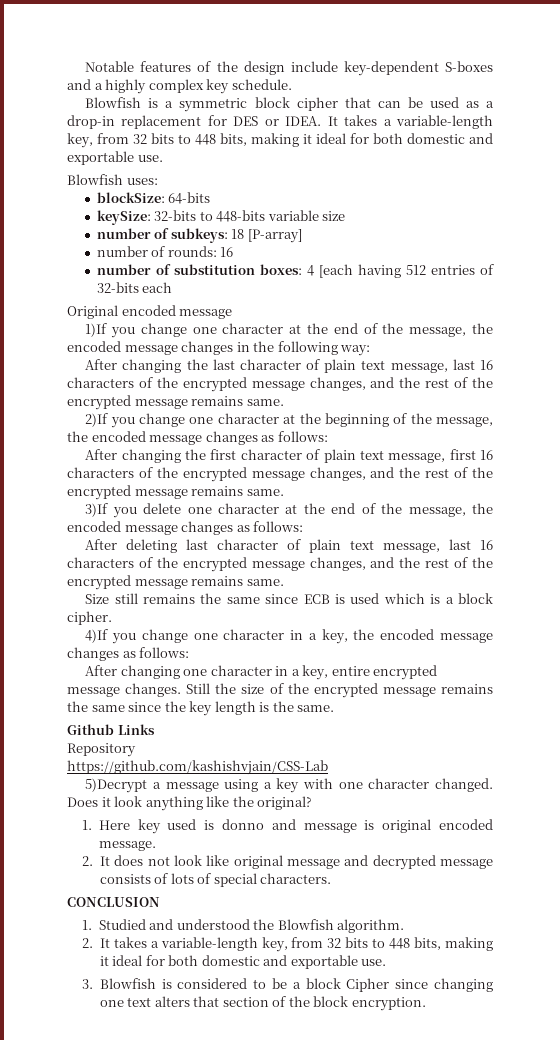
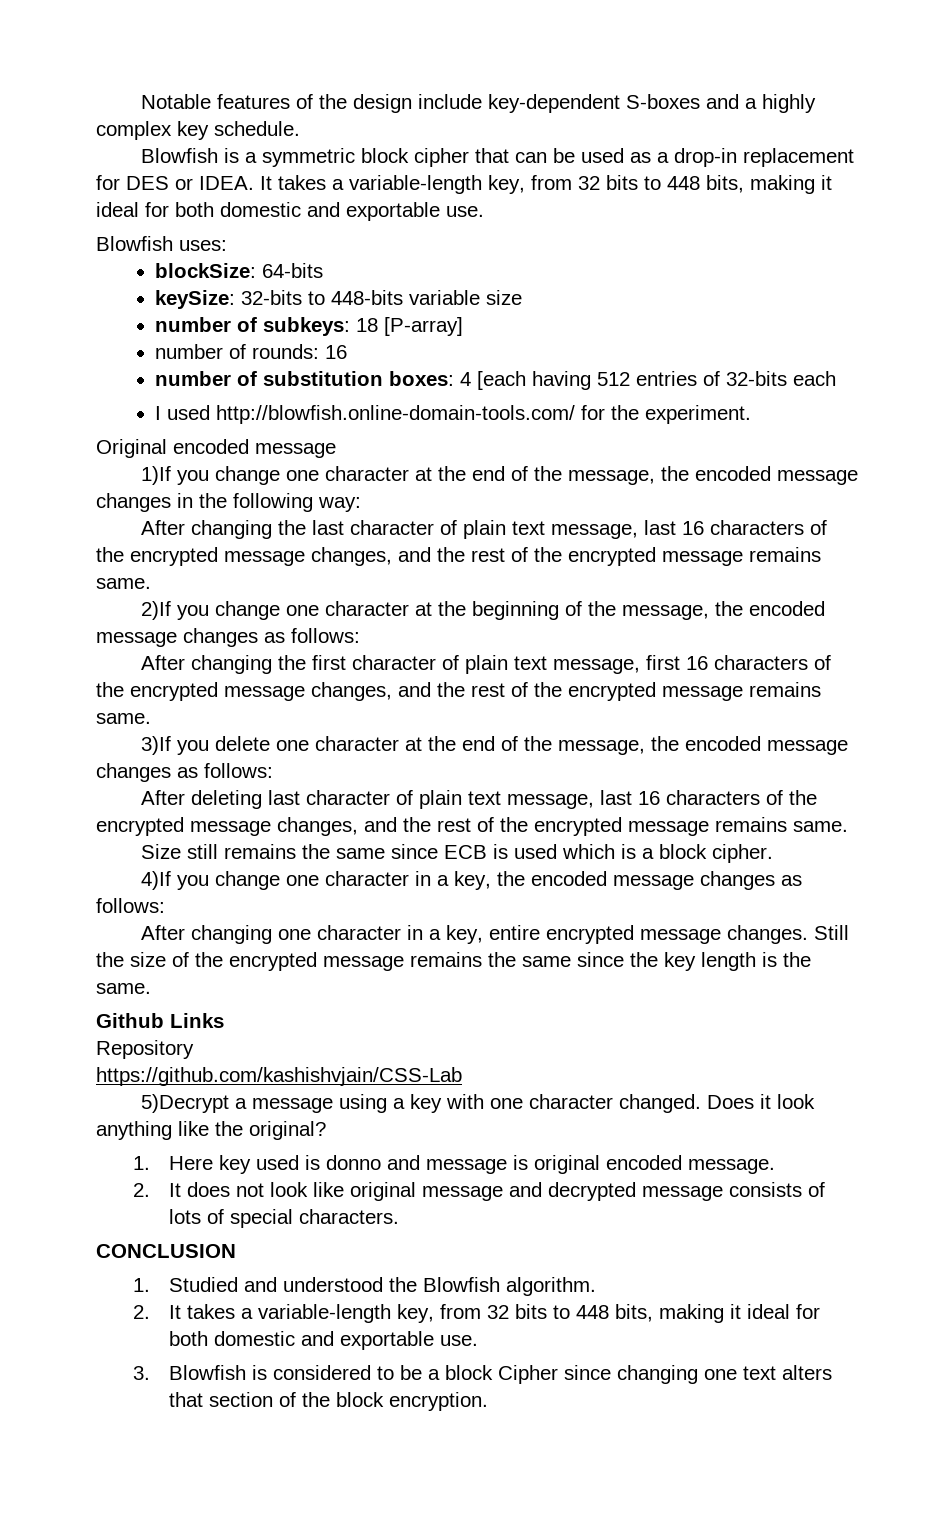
+ I used http://blowfish.online-domain-tools.com/ for the experiment.

